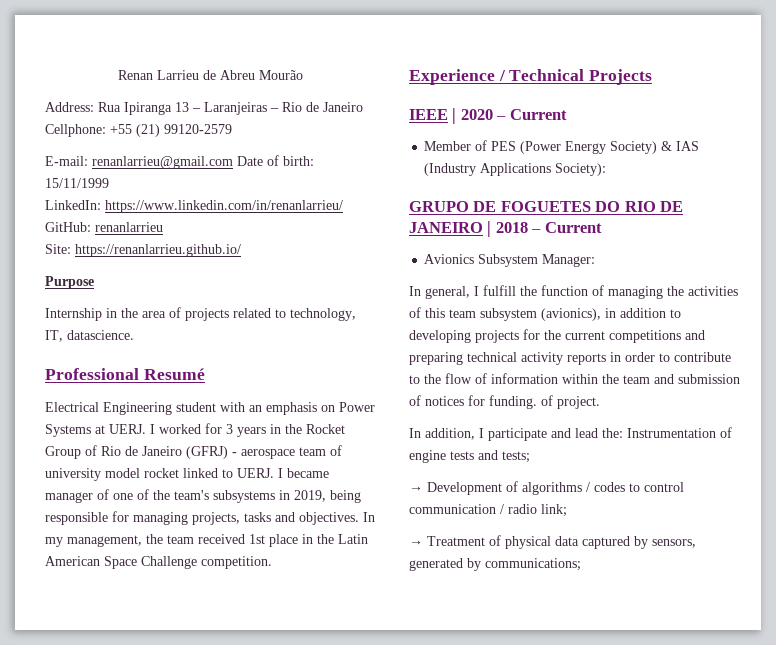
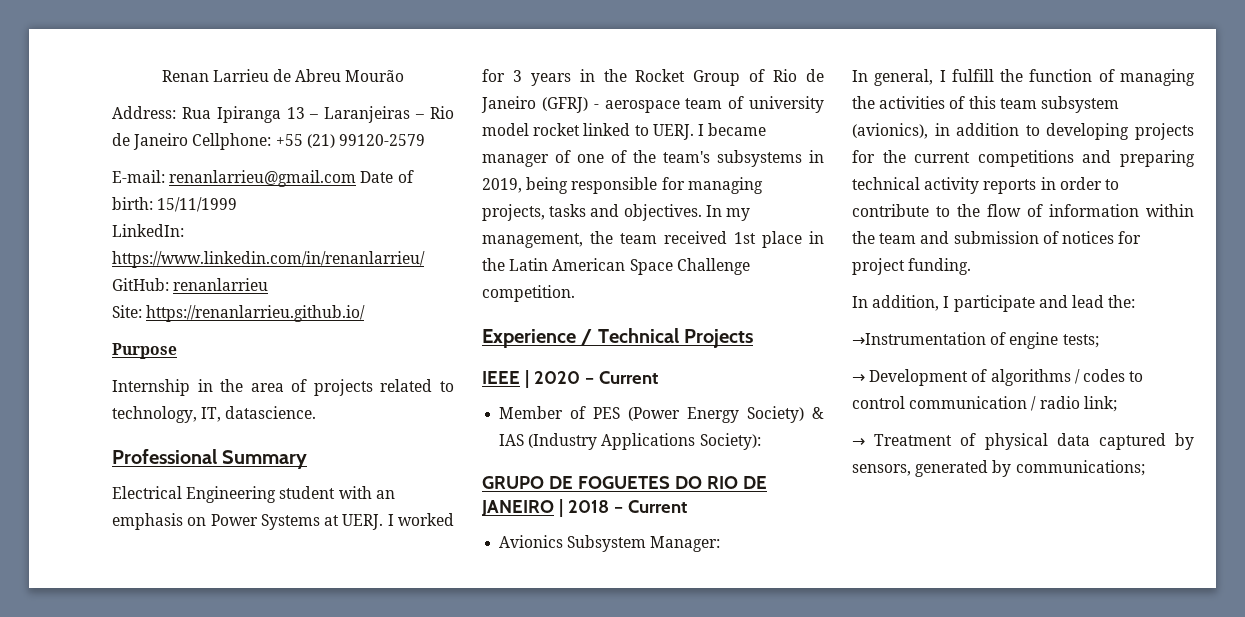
- Professional Resumé
+ Professional Summary
- In general, I fulfill the function of managing the activities of this team subsystem (avionics), in addition to developing projects for the current competitions and preparing technical activity reports in order to contribute to the flow of information within the team and submission of notices for funding. of project.
+ In general, I fulfill the function of managing the activities of this team subsystem (avionics), in addition to developing projects for the current competitions and preparing technical activity reports in order to contribute to the flow of information within the team and submission of notices for project funding.
- In addition, I participate and lead the: Instrumentation of engine tests and tests;
+ In addition, I participate and lead the:
+ →Instrumentation of engine tests;

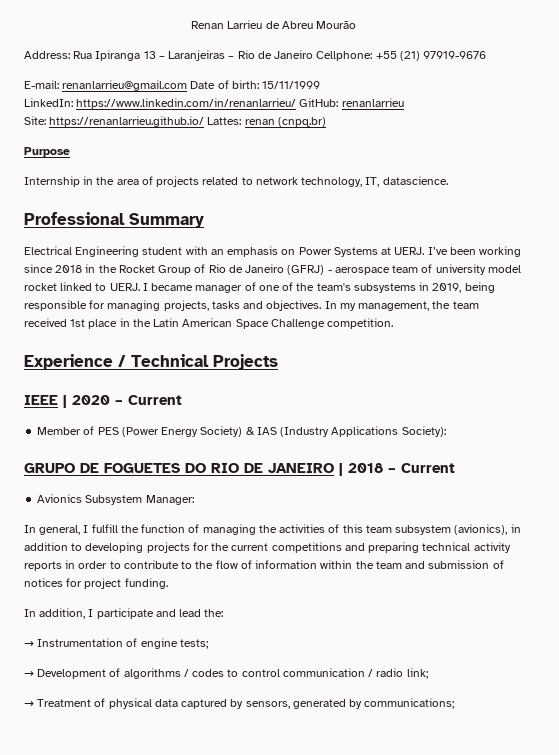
- Address: Rua Ipiranga 13 – Laranjeiras – Rio de Janeiro Cellphone: +55 (21) 99120-2579
+ Address: Rua Ipiranga 13 – Laranjeiras – Rio de Janeiro Cellphone: +55 (21) 97919-9676
- Site: https://renanlarrieu.github.io/
+ Site: https://renanlarrieu.github.io/ Lattes: renan (cnpq.br)
- Internship in the area of projects related to technology, IT, datascience.
+ Internship in the area of projects related to network technology, IT, datascience.
- I worked for 3 years in the Rocket Group of Rio de Janeiro (GFRJ) - aerospace team of university model rocket linked to UERJ.
+ I’ve been working since 2018 in the Rocket Group of Rio de Janeiro (GFRJ) - aerospace team of university model rocket linked to UERJ.
- →Instrumentation of engine tests;
+ → Instrumentation of engine tests;

